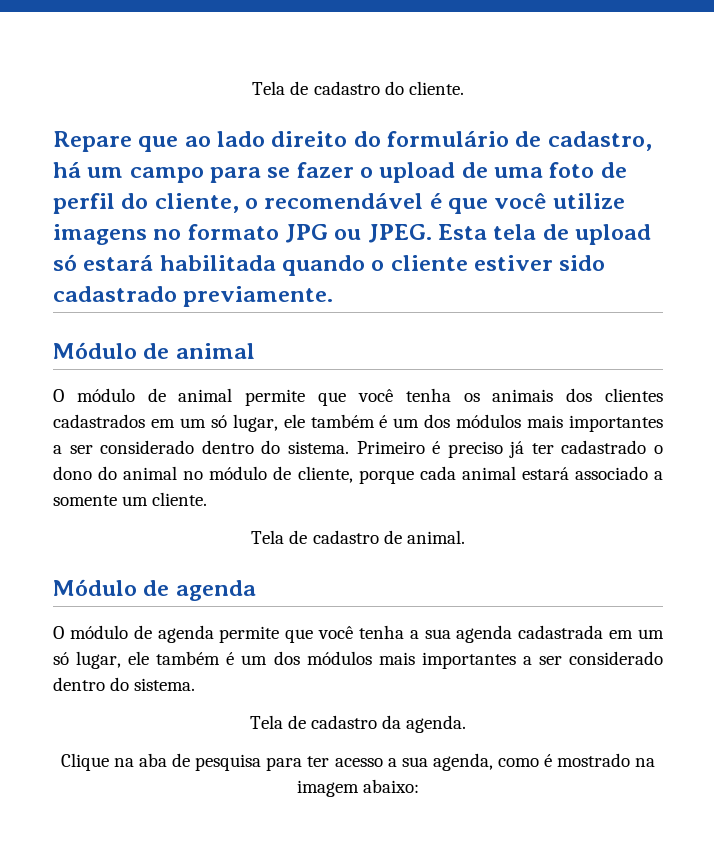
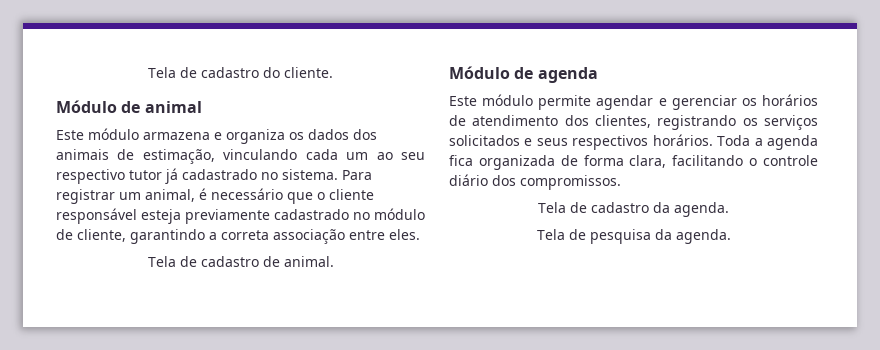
- Repare que ao lado direito do formulário de cadastro, há um campo para se fazer o upload de uma foto de perfil do cliente, o recomendável é que você utilize imagens no formato JPG ou JPEG. Esta tela de upload só estará habilitada quando o cliente estiver sido cadastrado previamente.
  Módulo de animal
- O módulo de animal permite que você tenha os animais dos clientes cadastrados em um só lugar, ele também é um dos módulos mais importantes a ser considerado dentro do sistema. Primeiro é preciso já ter cadastrado o dono do animal no módulo de cliente, porque cada animal estará associado a somente um cliente.
+ Este módulo armazena e organiza os dados dos animais de estimação, vinculando cada um ao seu respectivo tutor já cadastrado no sistema. Para registrar um animal, é necessário que o cliente responsável esteja previamente cadastrado no módulo de cliente, garantindo a correta associação entre eles.
- O módulo de agenda permite que você tenha a sua agenda cadastrada em um só lugar, ele também é um dos módulos mais importantes a ser considerado dentro do sistema.
+ Este módulo permite agendar e gerenciar os horários de atendimento dos clientes, registrando os serviços solicitados e seus respectivos horários. Toda a agenda fica organizada de forma clara, facilitando o controle diário dos compromissos.
- Clique na aba de pesquisa para ter acesso a sua agenda, como é mostrado na imagem abaixo:
+ Tela de pesquisa da agenda.

